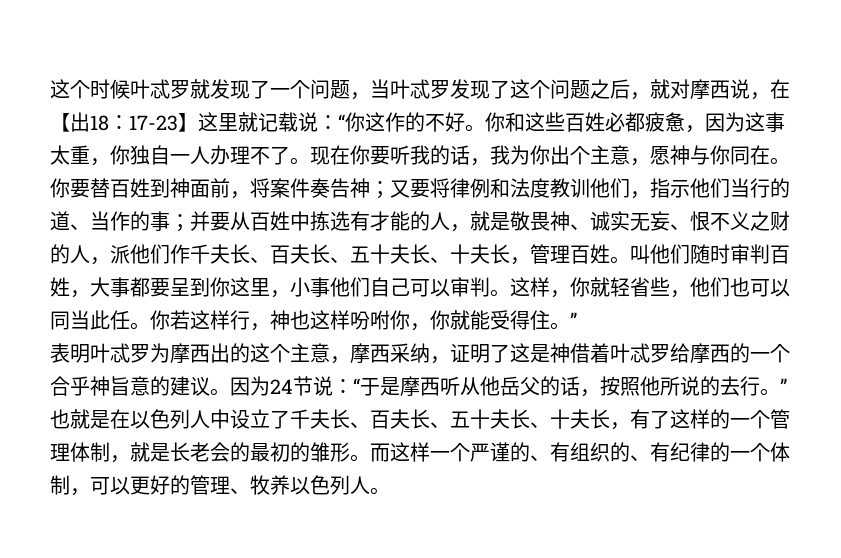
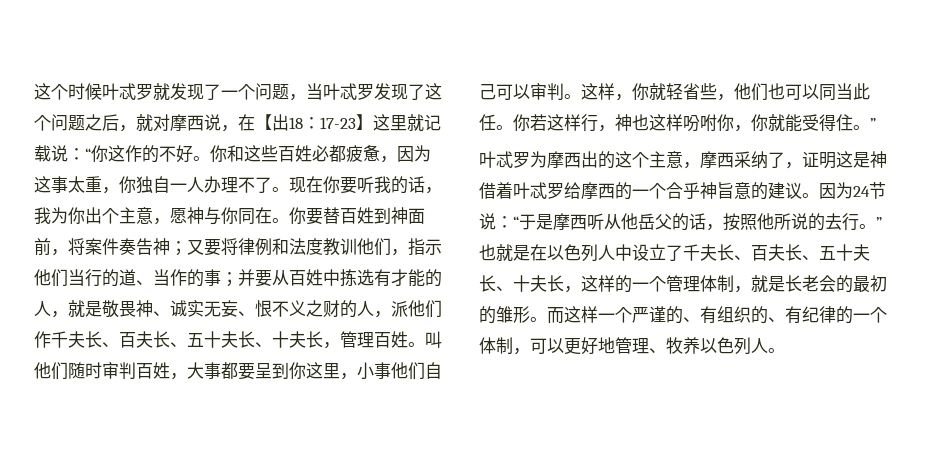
- 表明叶忒罗为摩西出的这个主意，摩西采纳，证明了这是神借着叶忒罗给摩西的一个合乎神旨意的建议。
+ 叶忒罗为摩西出的这个主意，摩西采纳了，证明这是神借着叶忒罗给摩西的一个合乎神旨意的建议。
- 因为24节说：“于是摩西听从他岳父的话，按照他所说的去行。”也就是在以色列人中设立了千夫长、百夫长、五十夫长、十夫长，有了这样的一个管理体制，就是长老会的最初的雏形。
+ 因为24节说：“于是摩西听从他岳父的话，按照他所说的去行。”也就是在以色列人中设立了千夫长、百夫长、五十夫长、十夫长，这样的一个管理体制，就是长老会的最初的雏形。
- 而这样一个严谨的、有组织的、有纪律的一个体制，可以更好的管理、牧养以色列人。
+ 而这样一个严谨的、有组织的、有纪律的一个体制，可以更好地管理、牧养以色列人。

